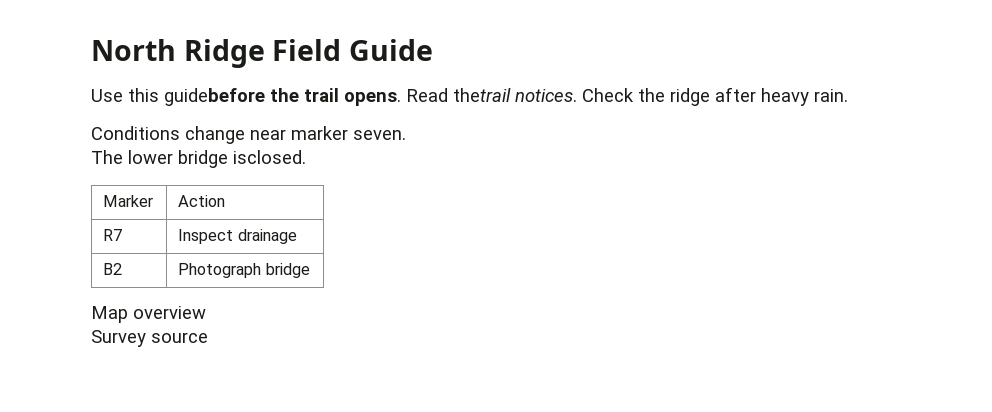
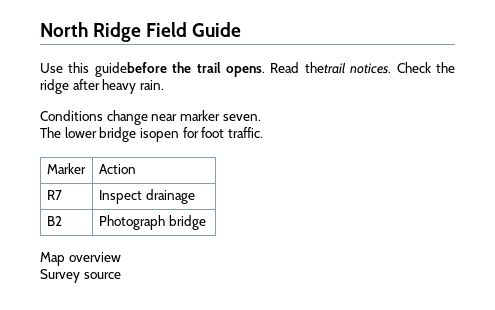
- The lower bridge isclosed.
+ The lower bridge isopen for foot traffic.

